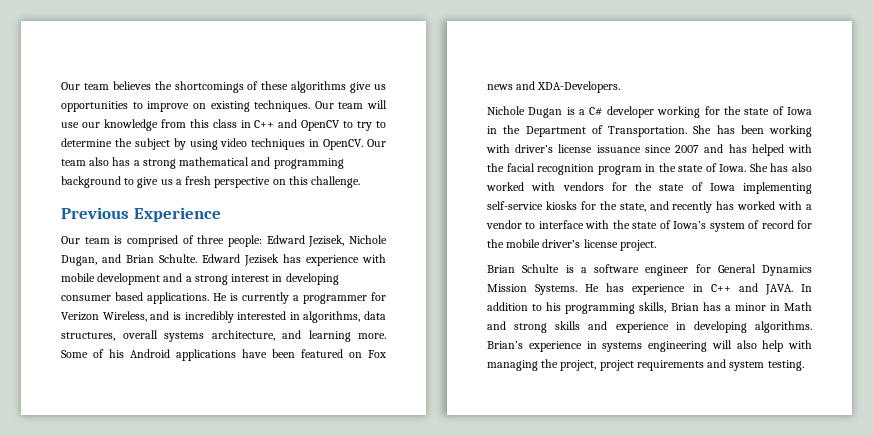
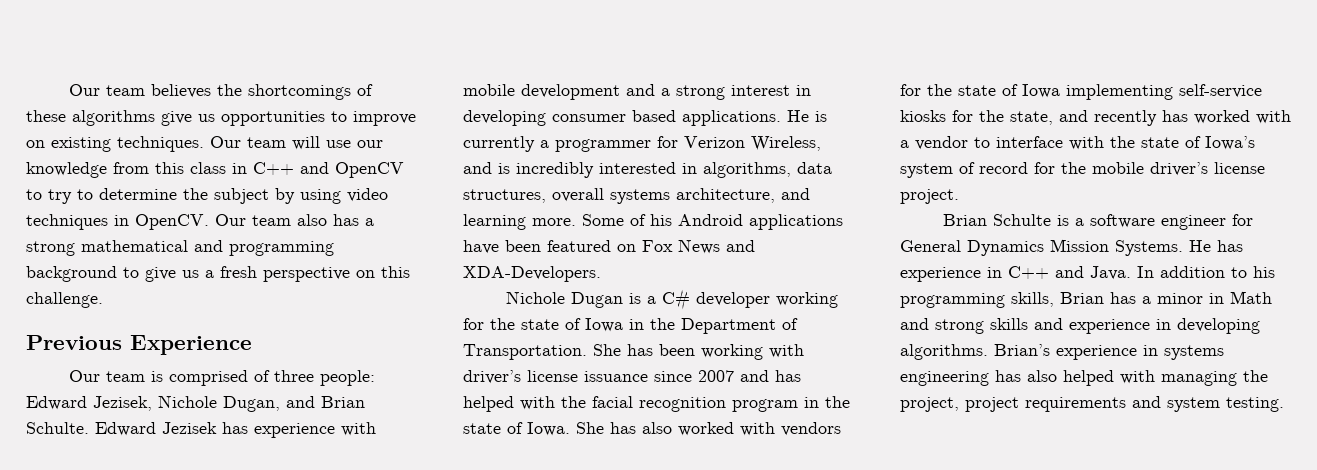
- Some of his Android applications have been featured on Fox news and XDA-Developers.
+ Some of his Android applications have been featured on Fox News and XDA-Developers.
- He has experience in C++ and JAVA.
+ He has experience in C++ and Java.
- Brian’s experience in systems engineering will also help with managing the project, project requirements and system testing.
+ Brian’s experience in systems engineering has also helped with managing the project, project requirements and system testing.

